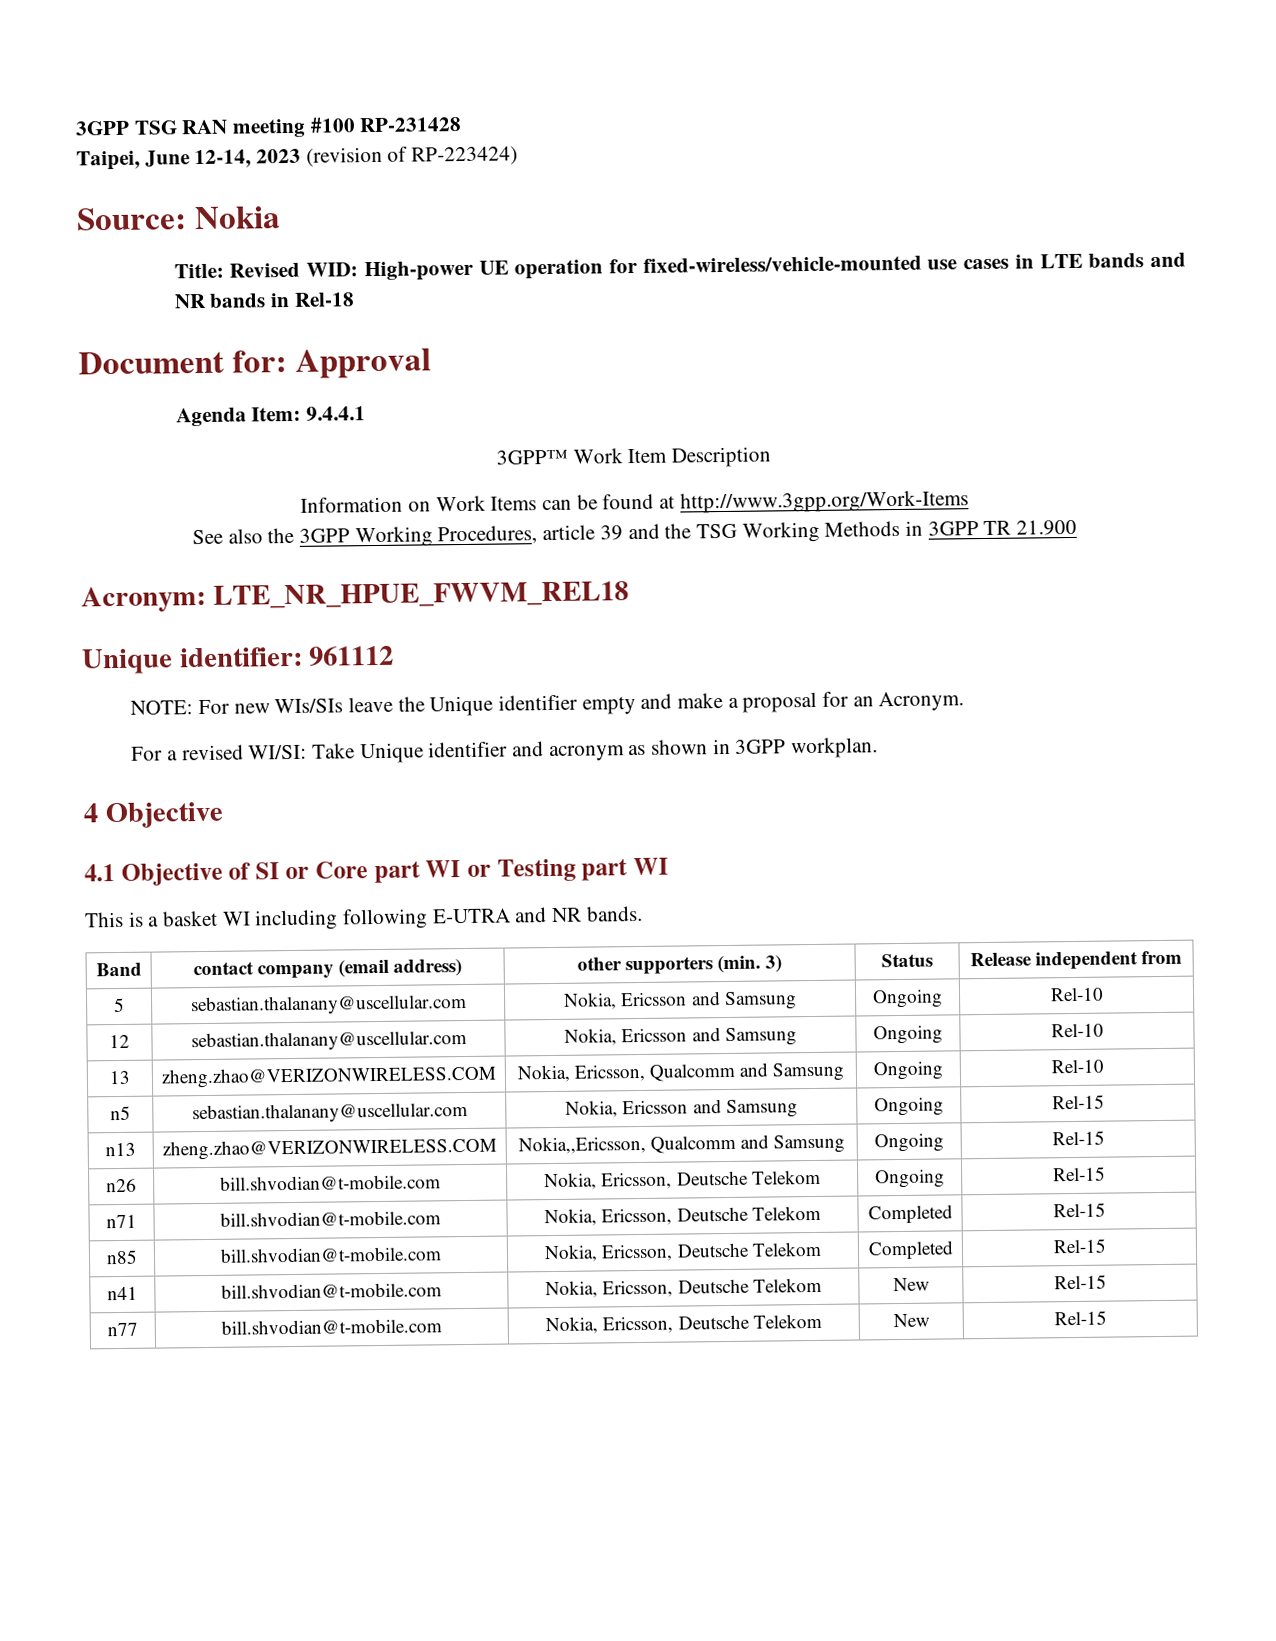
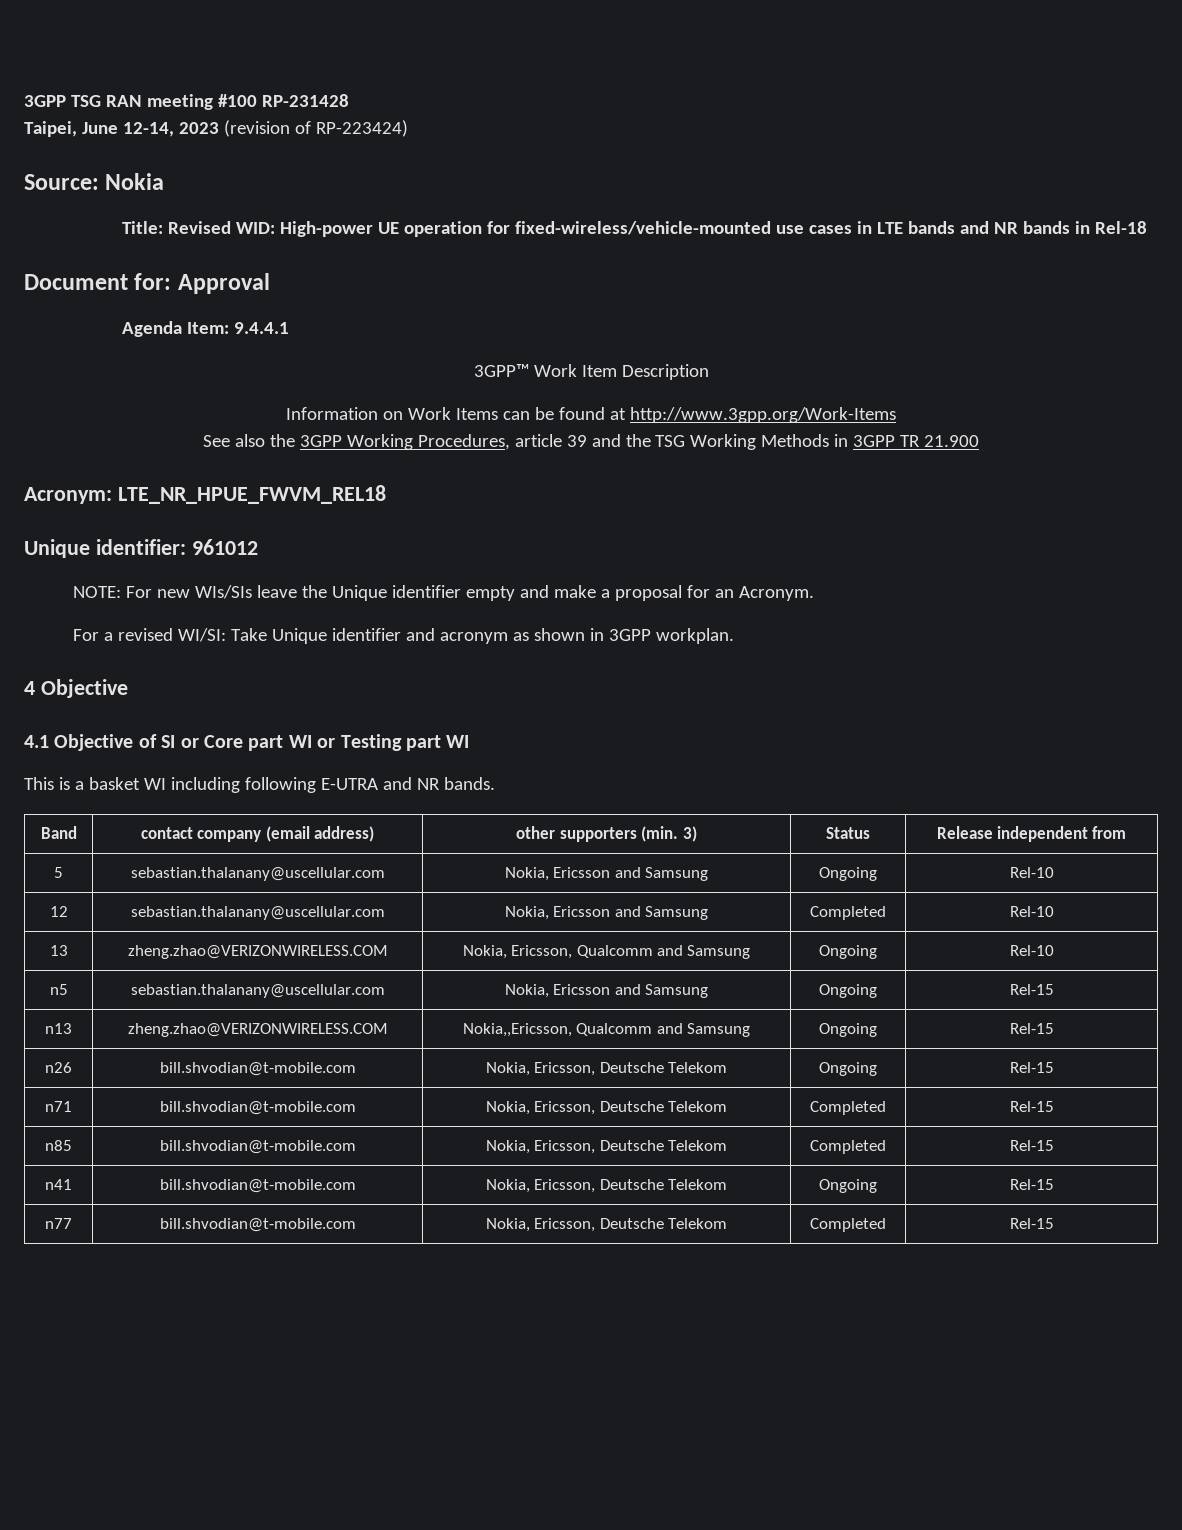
- Unique identifier: 961112
+ Unique identifier: 961012
- 12 | sebastian.thalanany@uscellular.com | Nokia, Ericsson and Samsung | Ongoing | Rel-10
+ 12 | sebastian.thalanany@uscellular.com | Nokia, Ericsson and Samsung | Completed | Rel-10
- n41 | bill.shvodian@t-mobile.com | Nokia, Ericsson, Deutsche Telekom | New | Rel-15
+ n41 | bill.shvodian@t-mobile.com | Nokia, Ericsson, Deutsche Telekom | Ongoing | Rel-15
- n77 | bill.shvodian@t-mobile.com | Nokia, Ericsson, Deutsche Telekom | New | Rel-15
+ n77 | bill.shvodian@t-mobile.com | Nokia, Ericsson, Deutsche Telekom | Completed | Rel-15

